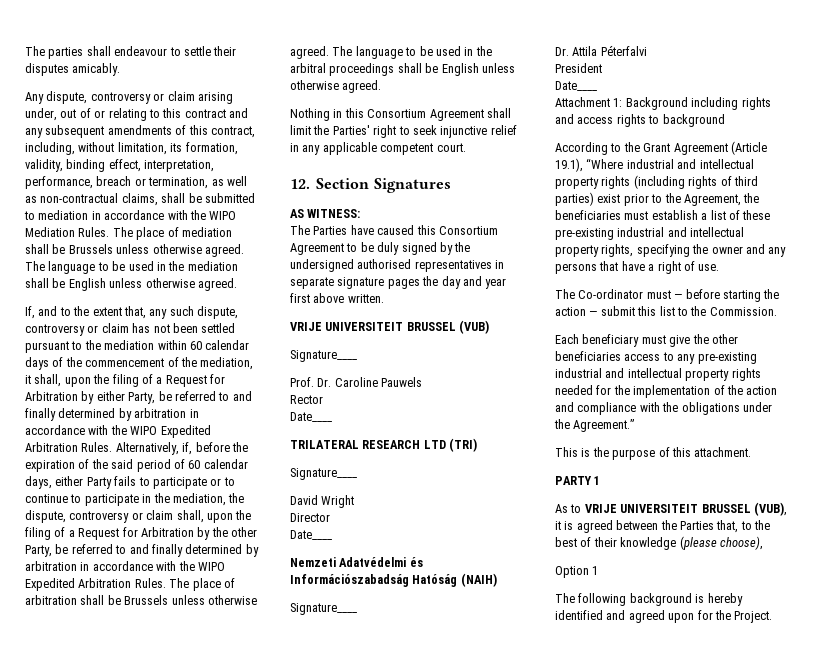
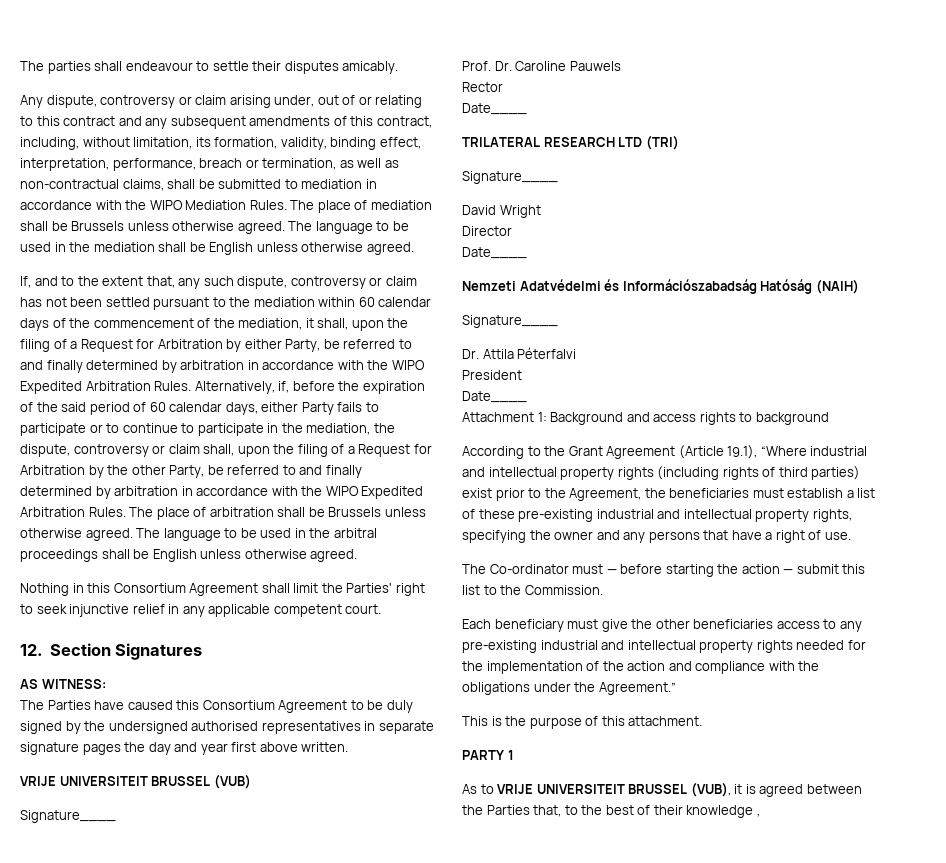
- Attachment 1: Background including rights and access rights to background
+ Attachment 1: Background and access rights to background
- As to VRIJE UNIVERSITEIT BRUSSEL (VUB), it is agreed between the Parties that, to the best of their knowledge (please choose),
- Option 1
- The following background is hereby identified and agreed upon for the Project.
+ As to VRIJE UNIVERSITEIT BRUSSEL (VUB), it is agreed between the Parties that, to the best of their knowledge ,

